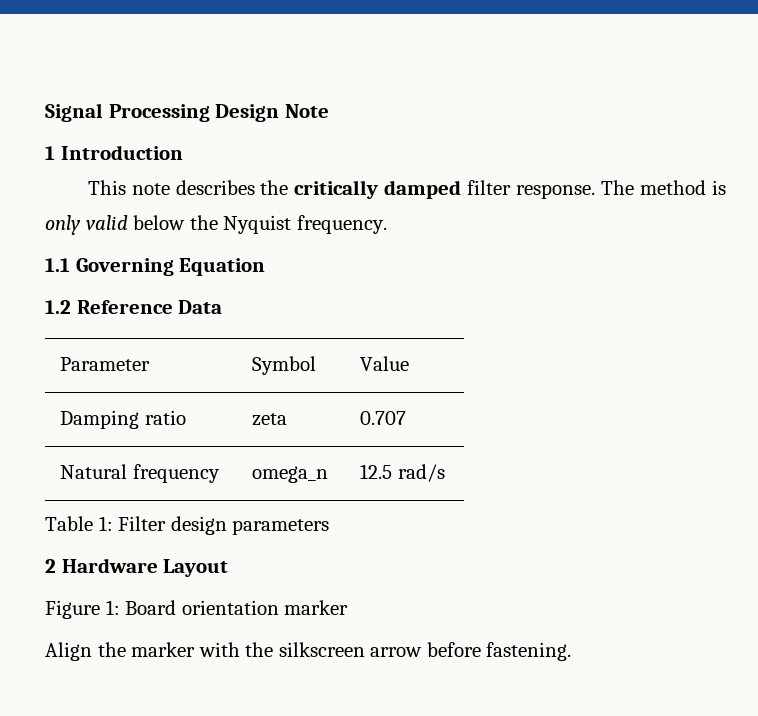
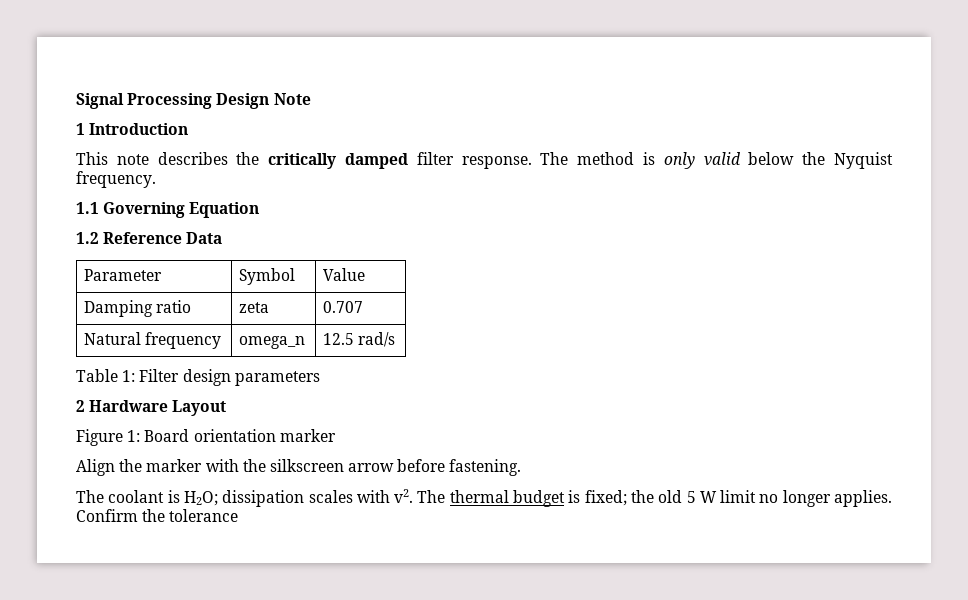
+ The coolant is H2O; dissipation scales with v2. The thermal budget is fixed; the old 5 W limit no longer applies. Confirm the tolerance

